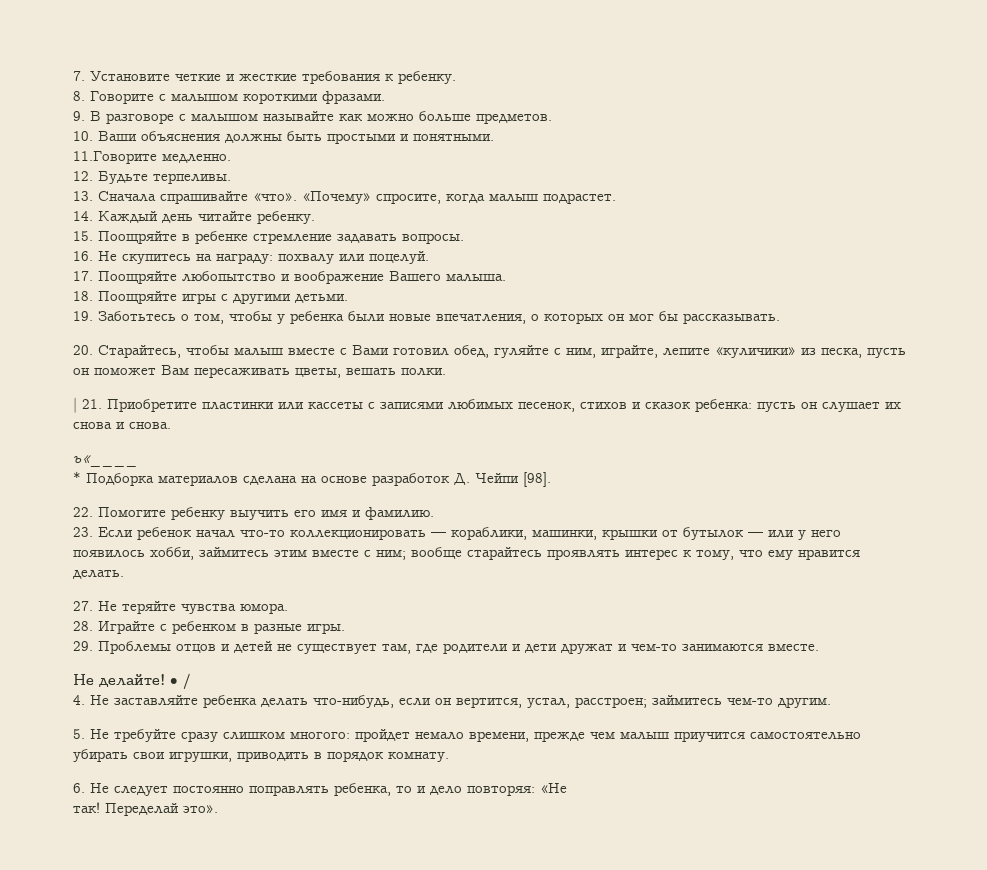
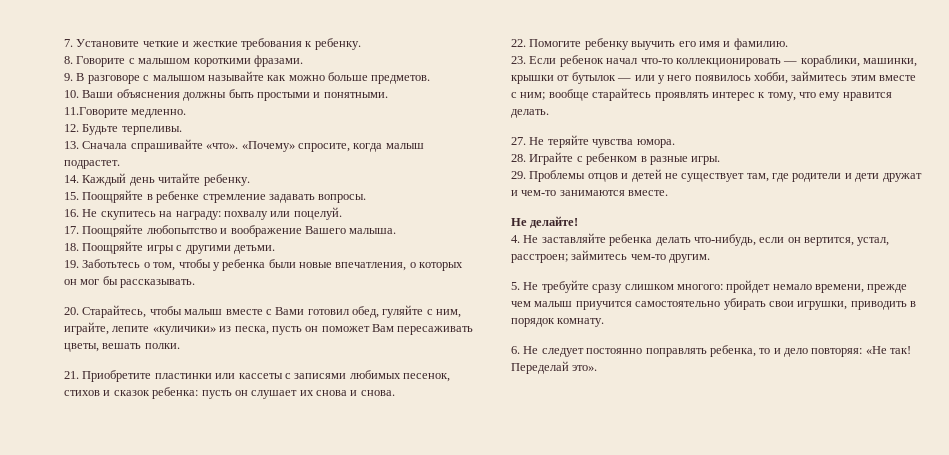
- | 21. Приобретите пластинки или кассеты с записями любимых песенок, стихов и сказок ребенка: пусть он слушает их снова и снова.
+ 21. Приобретите пластинки или кассеты с записями любимых песенок, стихов и сказок ребенка: пусть он слушает их снова и снова.
- ь«____
- * Подборка материалов сделана на основе разработок Д. Чейпи [98].
- • /
- 6. Не следует постоянно поправлять ребенка, то и дело повторяя: «Не
- так!
+ 6. Не следует постоянно поправлять ребенка, то и дело повторяя: «Не так!

